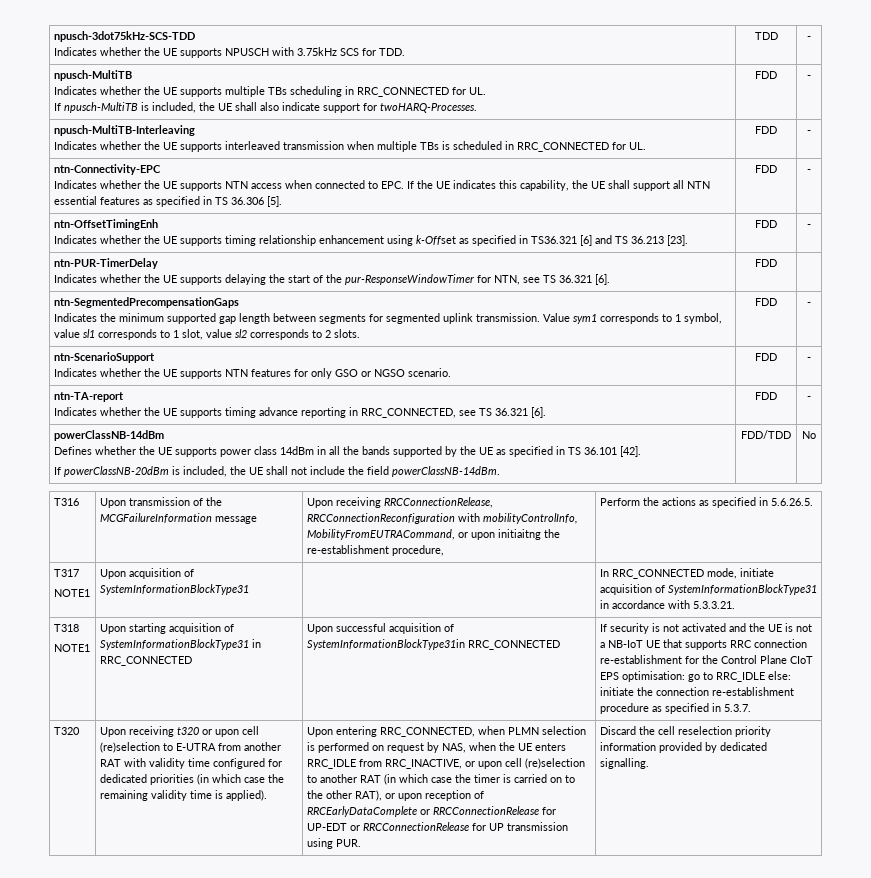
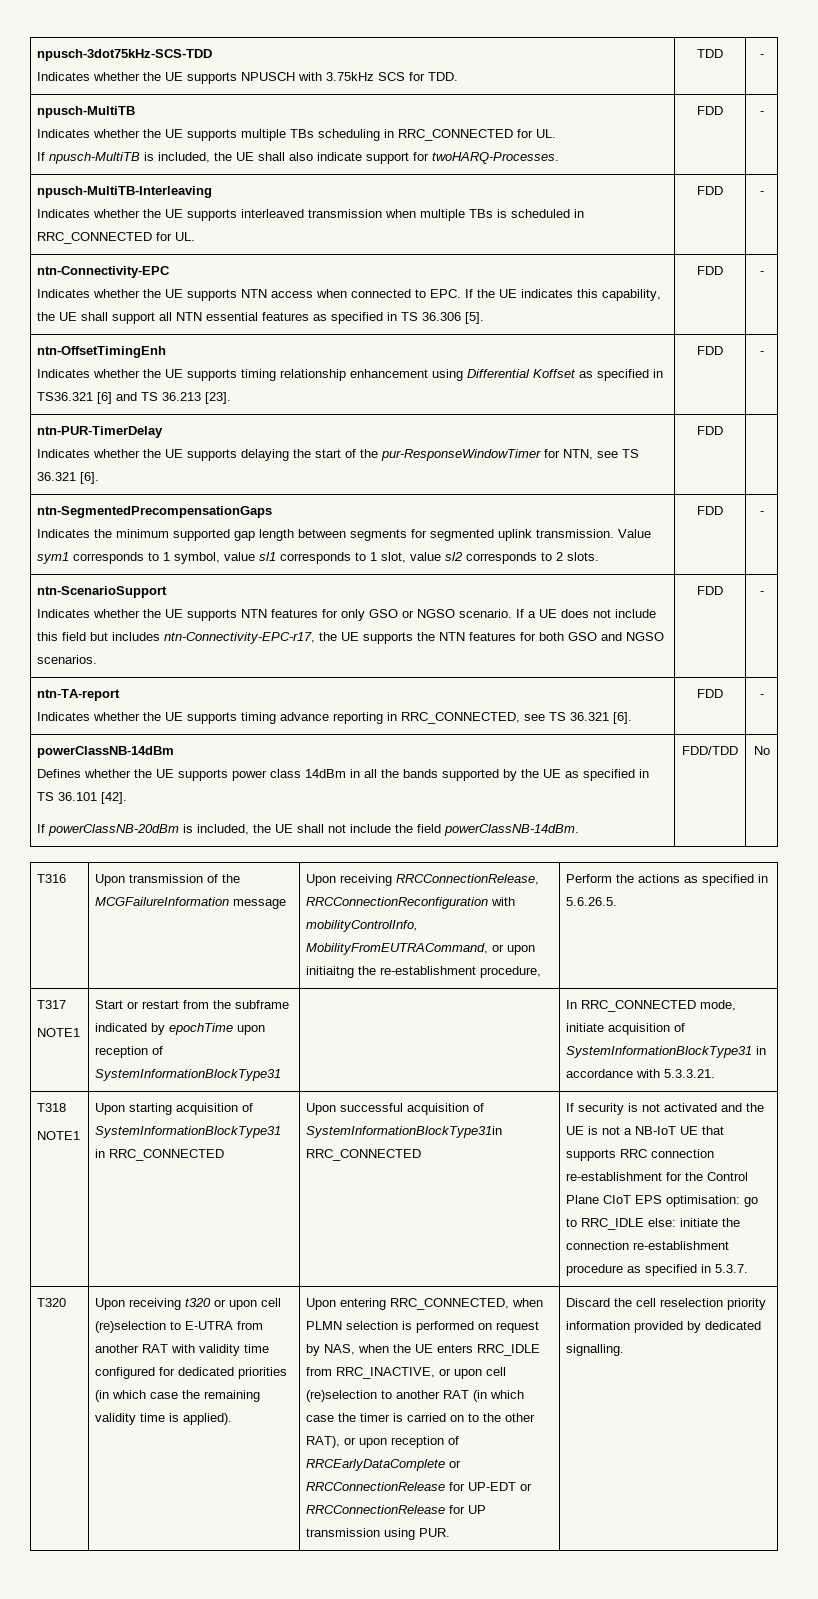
  ntn-OffsetTimingEnh
- Indicates whether the UE supports timing relationship enhancement using k-Offset as specified in TS36.321 [6] and TS 36.213 [23]. | FDD | -
+ Indicates whether the UE supports timing relationship enhancement using Differential Koffset as specified in TS36.321 [6] and TS 36.213 [23]. | FDD | -
  ntn-ScenarioSupport
- Indicates whether the UE supports NTN features for only GSO or NGSO scenario. | FDD | -
+ Indicates whether the UE supports NTN features for only GSO or NGSO scenario. If a UE does not include this field but includes ntn-Connectivity-EPC-r17, the UE supports the NTN features for both GSO and NGSO scenarios. | FDD | -
  T317
- NOTE1 | Upon acquisition of SystemInformationBlockType31 | | In RRC_CONNECTED mode, initiate acquisition of SystemInformationBlockType31 in accordance with 5.3.3.21.
+ NOTE1 | Start or restart from the subframe indicated by epochTime upon reception of SystemInformationBlockType31 | | In RRC_CONNECTED mode, initiate acquisition of SystemInformationBlockType31 in accordance with 5.3.3.21.

